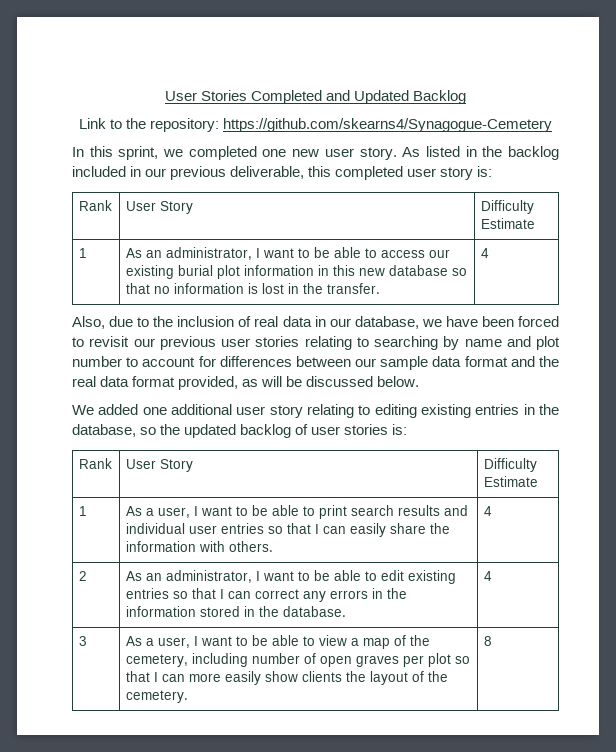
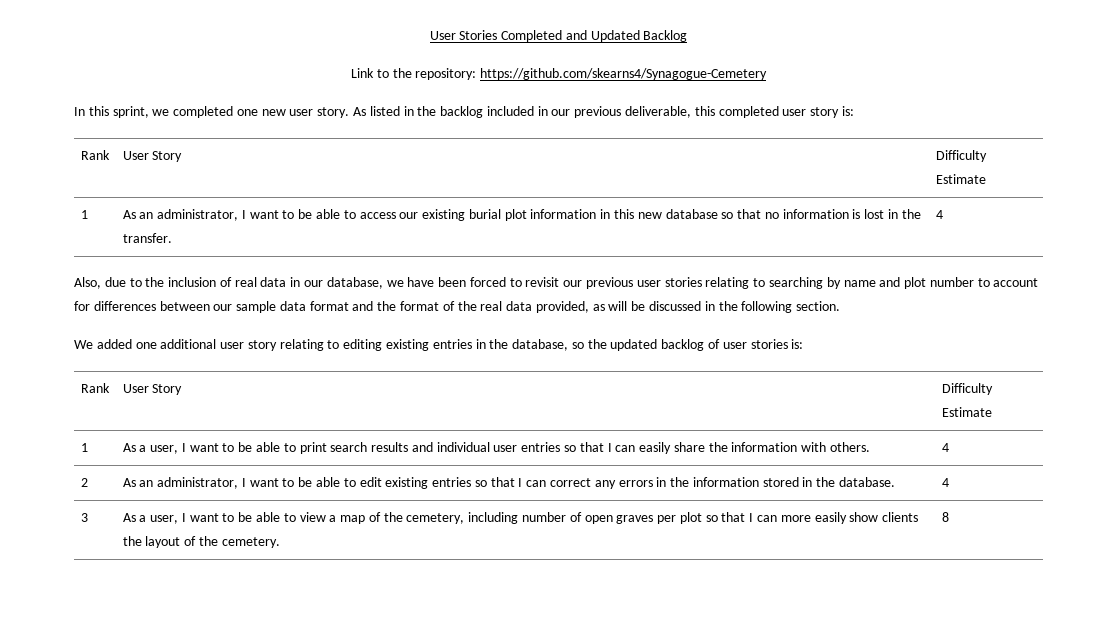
- Also, due to the inclusion of real data in our database, we have been forced to revisit our previous user stories relating to searching by name and plot number to account for differences between our sample data format and the real data format provided, as will be discussed below.
+ Also, due to the inclusion of real data in our database, we have been forced to revisit our previous user stories relating to searching by name and plot number to account for differences between our sample data format and the format of the real data provided, as will be discussed in the following section.

